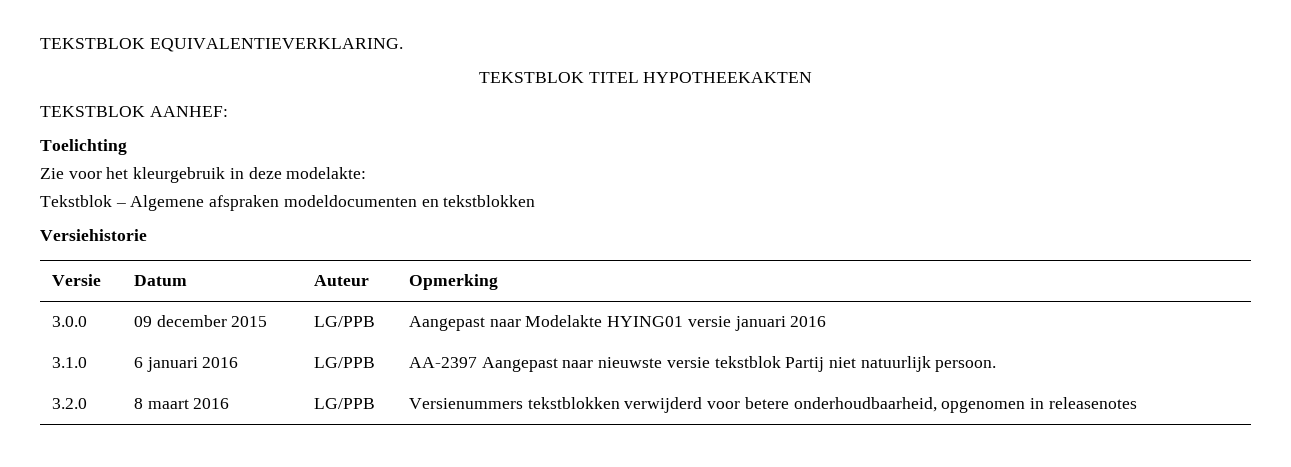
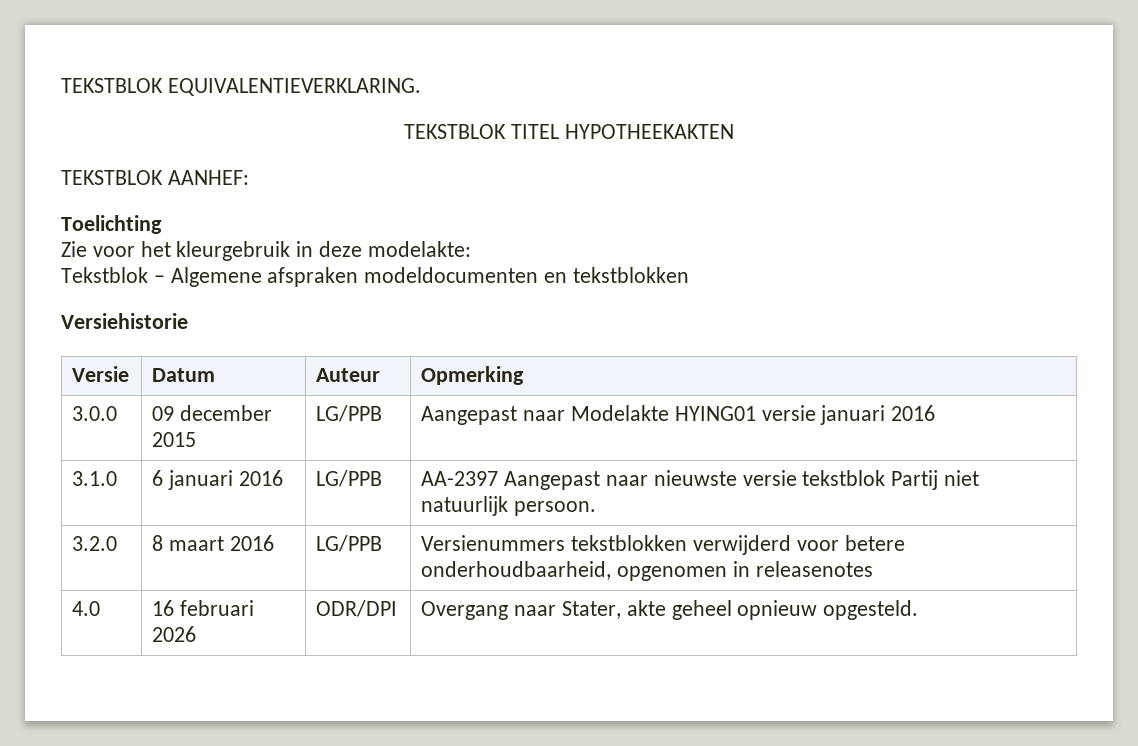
+ 4.0 | 16 februari 2026 | ODR/DPI | Overgang naar Stater, akte geheel opnieuw opgesteld.

